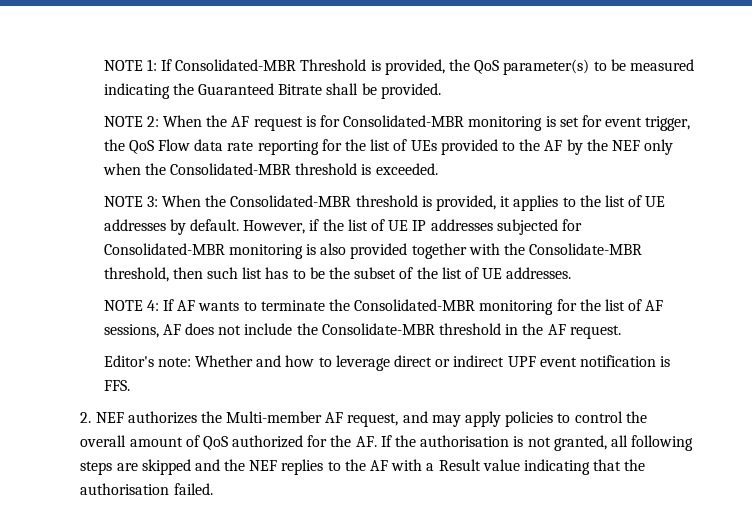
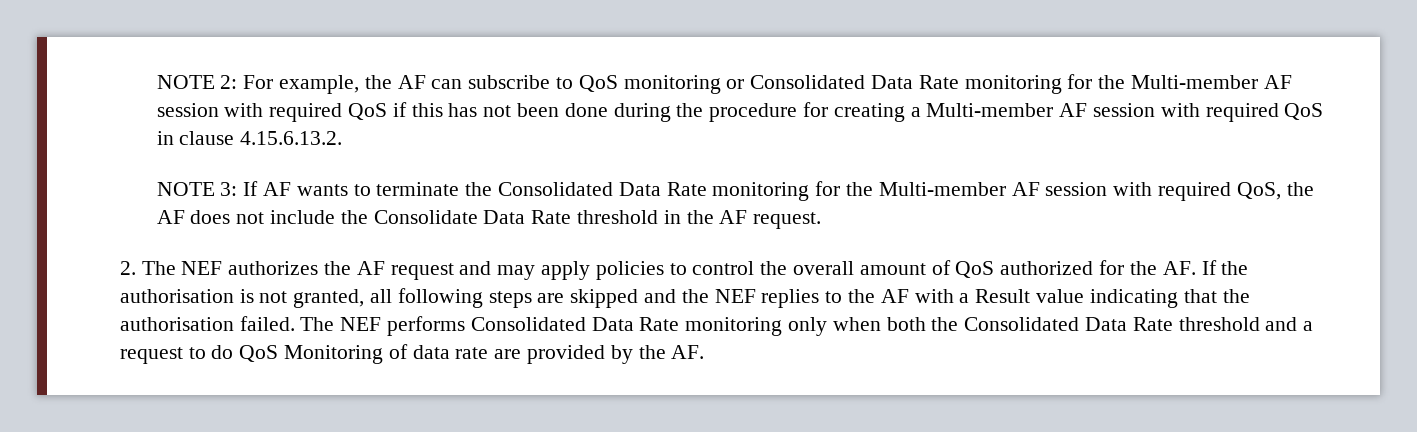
- NOTE 1: If Consolidated-MBR Threshold is provided, the QoS parameter(s) to be measured indicating the Guaranteed Bitrate shall be provided.
- NOTE 2: When the AF request is for Consolidated-MBR monitoring is set for event trigger, the QoS Flow data rate reporting for the list of UEs provided to the AF by the NEF only when the Consolidated-MBR threshold is exceeded.
- NOTE 3: When the Consolidated-MBR threshold is provided, it applies to the list of UE addresses by default. However, if the list of UE IP addresses subjected for Consolidated-MBR monitoring is also provided together with the Consolidate-MBR threshold, then such list has to be the subset of the list of UE addresses.
- NOTE 4: If AF wants to terminate the Consolidated-MBR monitoring for the list of AF sessions, AF does not include the Consolidate-MBR threshold in the AF request.
+ NOTE 2: For example, the AF can subscribe to QoS monitoring or Consolidated Data Rate monitoring for the Multi-member AF session with required QoS if this has not been done during the procedure for creating a Multi-member AF session with required QoS in clause 4.15.6.13.2.
+ NOTE 3: If AF wants to terminate the Consolidated Data Rate monitoring for the Multi-member AF session with required QoS, the AF does not include the Consolidate Data Rate threshold in the AF request.
- Editor's note: Whether and how to leverage direct or indirect UPF event notification is FFS.
- 2. NEF authorizes the Multi-member AF request, and may apply policies to control the overall amount of QoS authorized for the AF. If the authorisation is not granted, all following steps are skipped and the NEF replies to the AF with a Result value indicating that the authorisation failed.
+ 2. The NEF authorizes the AF request and may apply policies to control the overall amount of QoS authorized for the AF. If the authorisation is not granted, all following steps are skipped and the NEF replies to the AF with a Result value indicating that the authorisation failed.
+ The NEF performs Consolidated Data Rate monitoring only when both the Consolidated Data Rate threshold and a request to do QoS Monitoring of data rate are provided by the AF.

